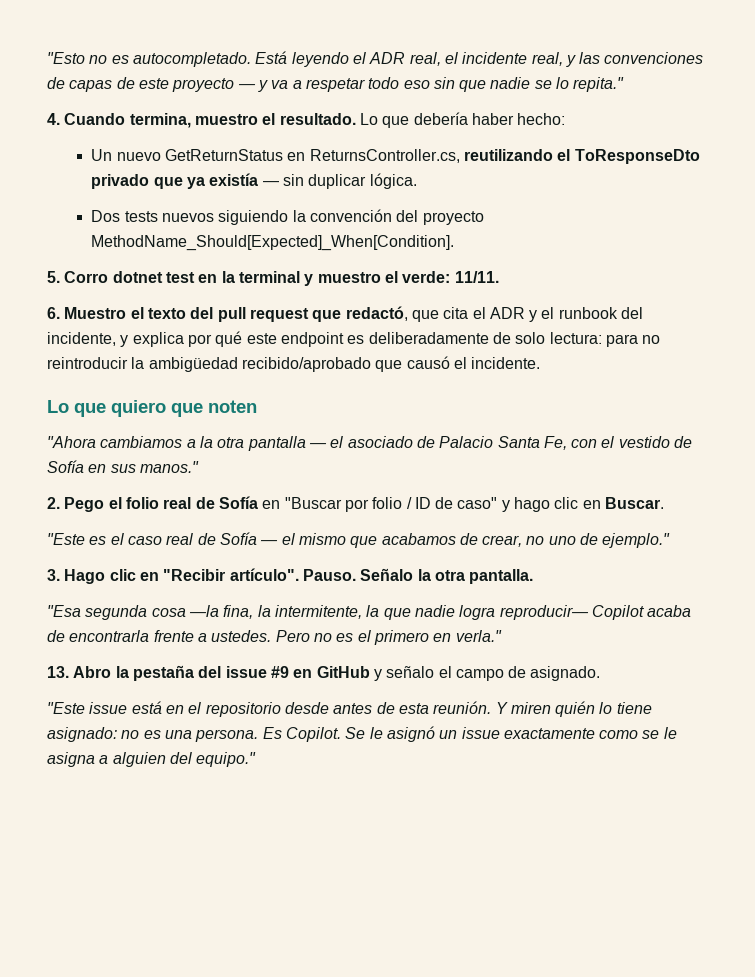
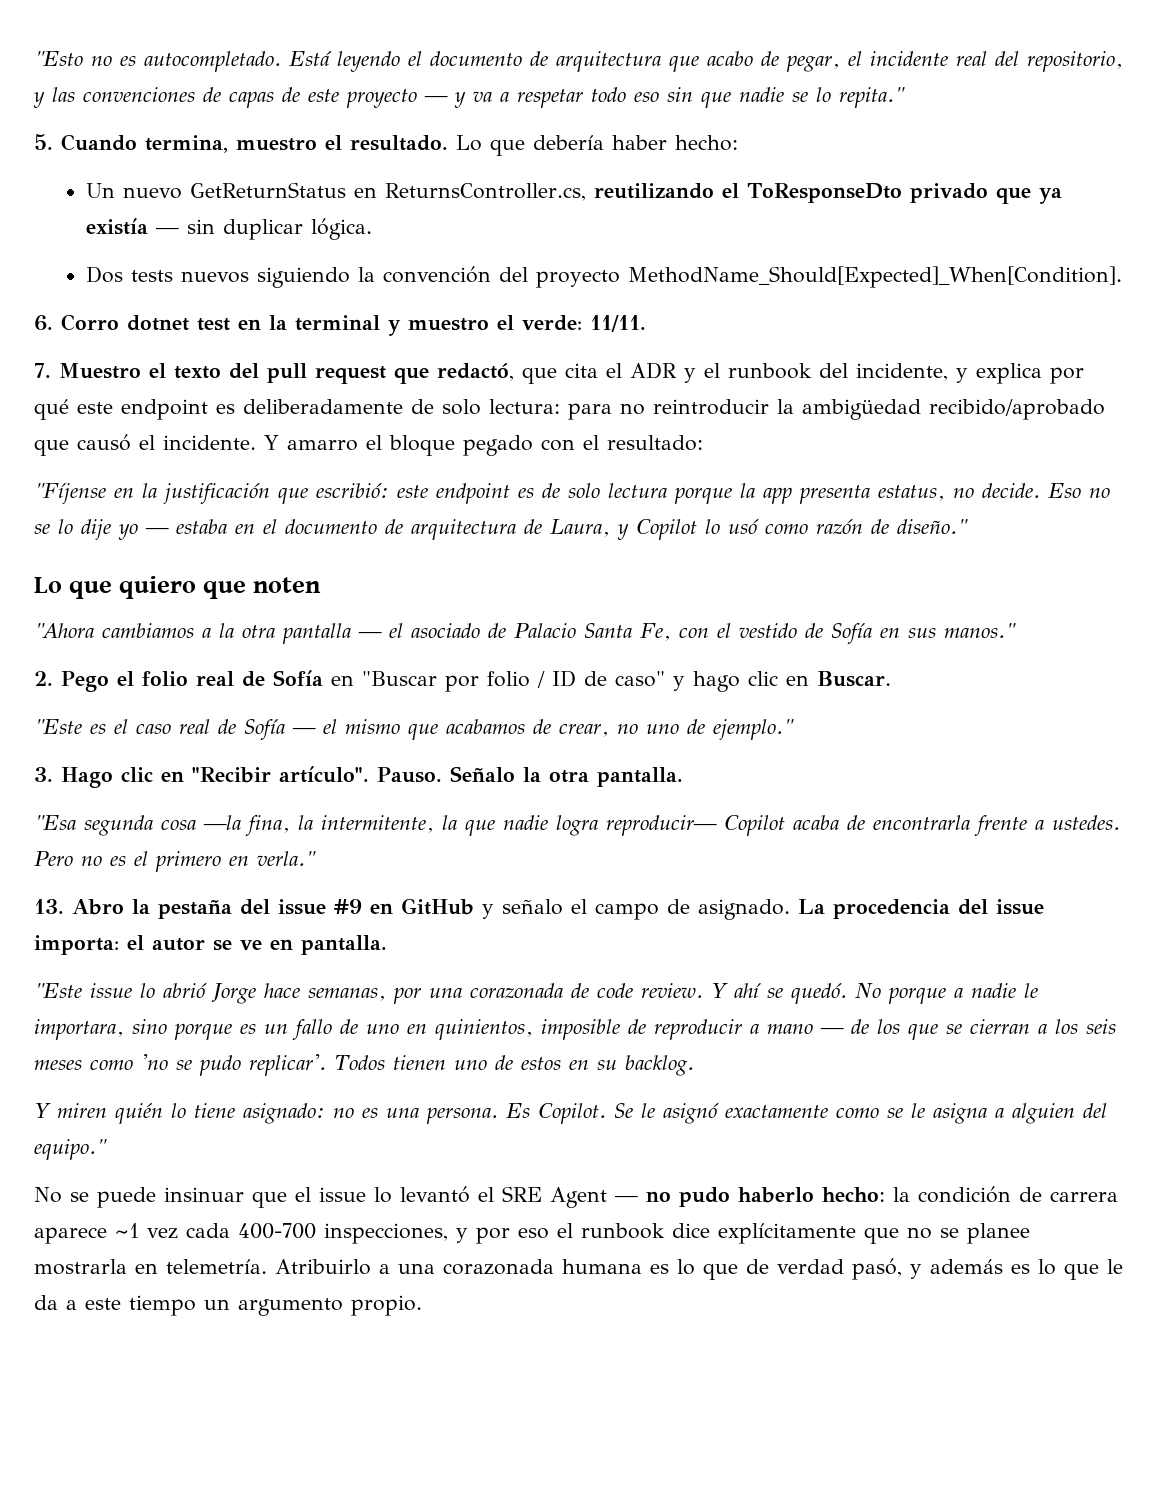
- Está leyendo el ADR real, el incidente real, y las convenciones de capas de este proyecto — y va a respetar todo eso sin que nadie se lo repita."
+ Está leyendo el documento de arquitectura que acabo de pegar, el incidente real del repositorio, y las convenciones de capas de este proyecto — y va a respetar todo eso sin que nadie se lo repita."
- 4. Cuando termina, muestro el resultado.
+ 5. Cuando termina, muestro el resultado.
- 5. Corro dotnet test en la terminal y muestro el verde: 11/11.
+ 6. Corro dotnet test en la terminal y muestro el verde: 11/11.
- 6. Muestro el texto del pull request que redactó, que cita el ADR y el runbook del incidente, y explica por qué este endpoint es deliberadamente de solo lectura: para no reintroducir la ambigüedad recibido/aprobado que causó el incidente.
+ 7. Muestro el texto del pull request que redactó, que cita el ADR y el runbook del incidente, y explica por qué este endpoint es deliberadamente de solo lectura: para no reintroducir la ambigüedad recibido/aprobado que causó el incidente. Y amarro el bloque pegado con el resultado:
+ "Fíjense en la justificación que escribió: este endpoint es de solo lectura porque la app presenta estatus, no decide. Eso no se lo dije yo — estaba en el documento de arquitectura de Laura, y Copilot lo usó como razón de diseño."
- 13. Abro la pestaña del issue #9 en GitHub y señalo el campo de asignado.
- "Este issue está en el repositorio desde antes de esta reunión. Y miren quién lo tiene asignado: no es una persona.
+ 13. Abro la pestaña del issue #9 en GitHub y señalo el campo de asignado. La procedencia del issue importa: el autor se ve en pantalla.
+ "Este issue lo abrió Jorge hace semanas, por una corazonada de code review. Y ahí se quedó. No porque a nadie le importara, sino porque es un fallo de uno en quinientos, imposible de reproducir a mano — de los que se cierran a los seis meses como 'no se pudo replicar'. Todos tienen uno de estos en su backlog.
+ Y miren quién lo tiene asignado: no es una persona.
- Se le asignó un issue exactamente como se le asigna a alguien del equipo."
+ Se le asignó exactamente como se le asigna a alguien del equipo."
+ No se puede insinuar que el issue lo levantó el SRE Agent — no pudo haberlo hecho: la condición de carrera aparece ~1 vez cada 400-700 inspecciones, y por eso el runbook dice explícitamente que no se planee mostrarla en telemetría. Atribuirlo a una corazonada humana es lo que de verdad pasó, y además es lo que le da a este tiempo un argumento propio.

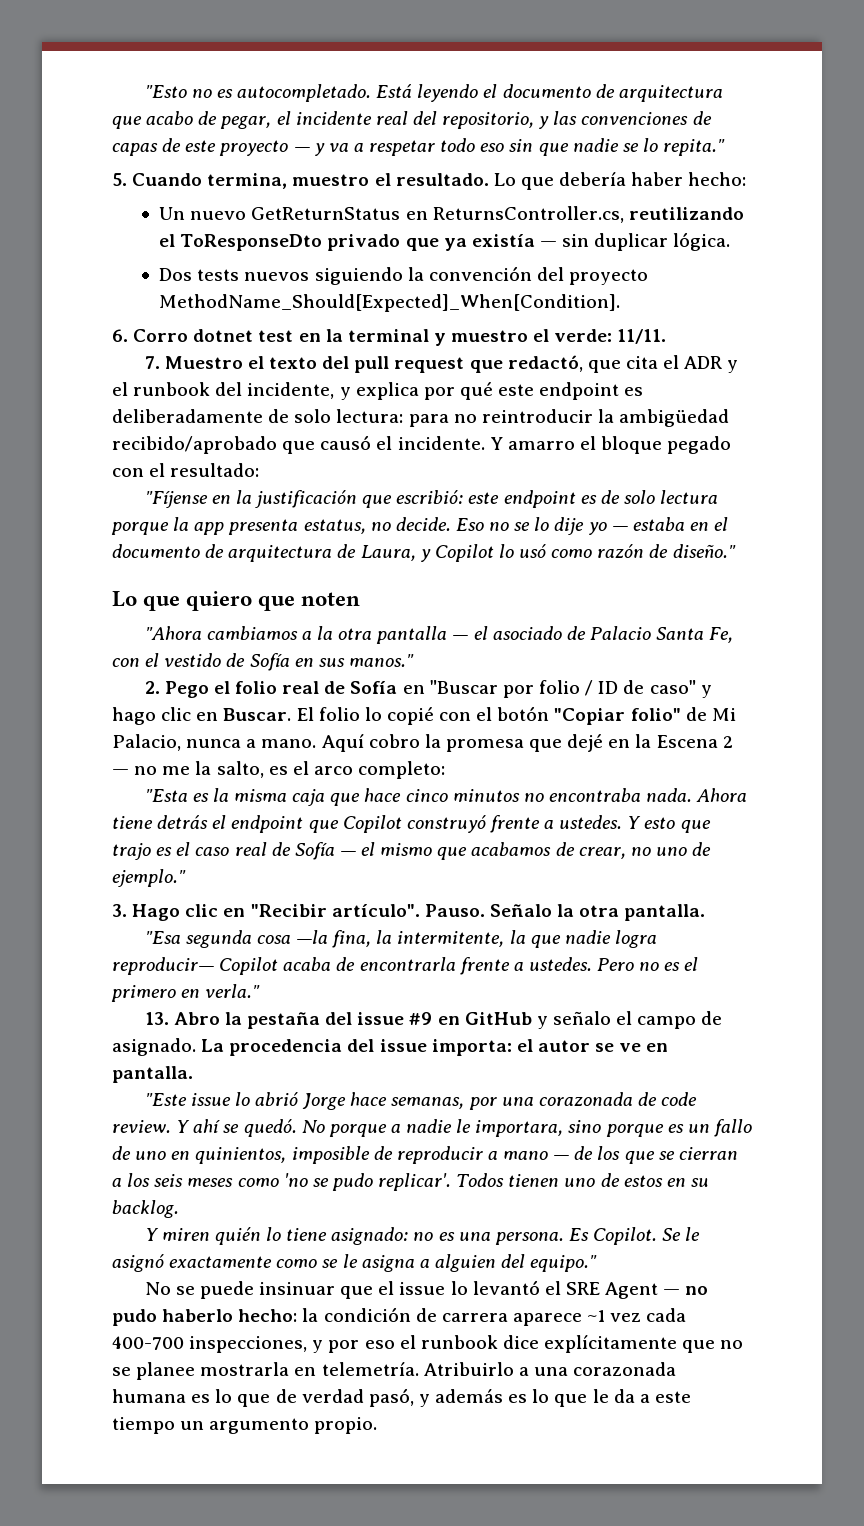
- 2. Pego el folio real de Sofía en "Buscar por folio / ID de caso" y hago clic en Buscar.
- "Este es el caso real de Sofía — el mismo que acabamos de crear, no uno de ejemplo."
+ 2. Pego el folio real de Sofía en "Buscar por folio / ID de caso" y hago clic en Buscar. El folio lo copié con el botón "Copiar folio" de Mi Palacio, nunca a mano. Aquí cobro la promesa que dejé en la Escena 2 — no me la salto, es el arco completo:
+ "Esta es la misma caja que hace cinco minutos no encontraba nada. Ahora tiene detrás el endpoint que Copilot construyó frente a ustedes. Y esto que trajo es el caso real de Sofía — el mismo que acabamos de crear, no uno de ejemplo."

